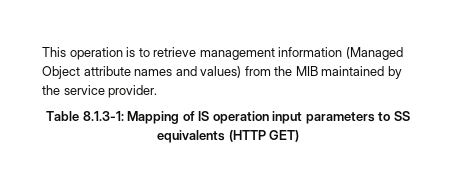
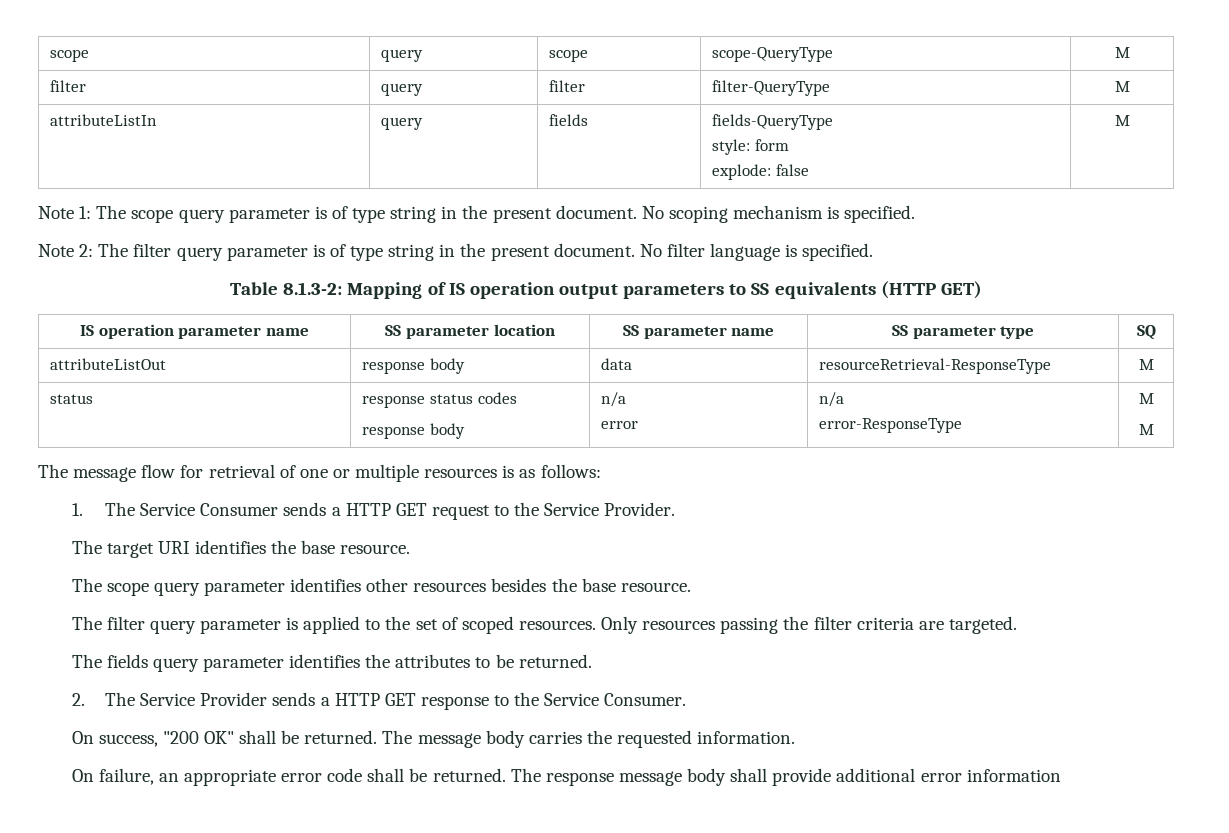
- This operation is to retrieve management information (Managed Object attribute names and values) from the MIB maintained by the service provider.
+ scope | query | scope | scope-QueryType | M
+ filter | query | filter | filter-QueryType | M
+ attributeListIn | query | fields | fields-QueryType
+ style: form
+ explode: false | M
+ Note 1: The scope query parameter is of type string in the present document. No scoping mechanism is specified.
+ Note 2: The filter query parameter is of type string in the present document. No filter language is specified.
- Table 8.1.3-1: Mapping of IS operation input parameters to SS equivalents (HTTP GET)
+ Table 8.1.3-2: Mapping of IS operation output parameters to SS equivalents (HTTP GET)
+ IS operation parameter name | SS parameter location | SS parameter name | SS parameter type | SQ
+ attributeListOut | response body | data | resourceRetrieval-ResponseType | M
+ status | response status codes
+ response body | n/a
+ error | n/a
+ error-ResponseType | M
+ M
+ The message flow for retrieval of one or multiple resources is as follows:
+ 1. The Service Consumer sends a HTTP GET request to the Service Provider.
+ The target URI identifies the base resource.
+ The scope query parameter identifies other resources besides the base resource.
+ The filter query parameter is applied to the set of scoped resources. Only resources passing the filter criteria are targeted.
+ The fields query parameter identifies the attributes to be returned.
+ 2. The Service Provider sends a HTTP GET response to the Service Consumer.
+ On success, "200 OK" shall be returned. The message body carries the requested information.
+ On failure, an appropriate error code shall be returned. The response message body shall provide additional error information

